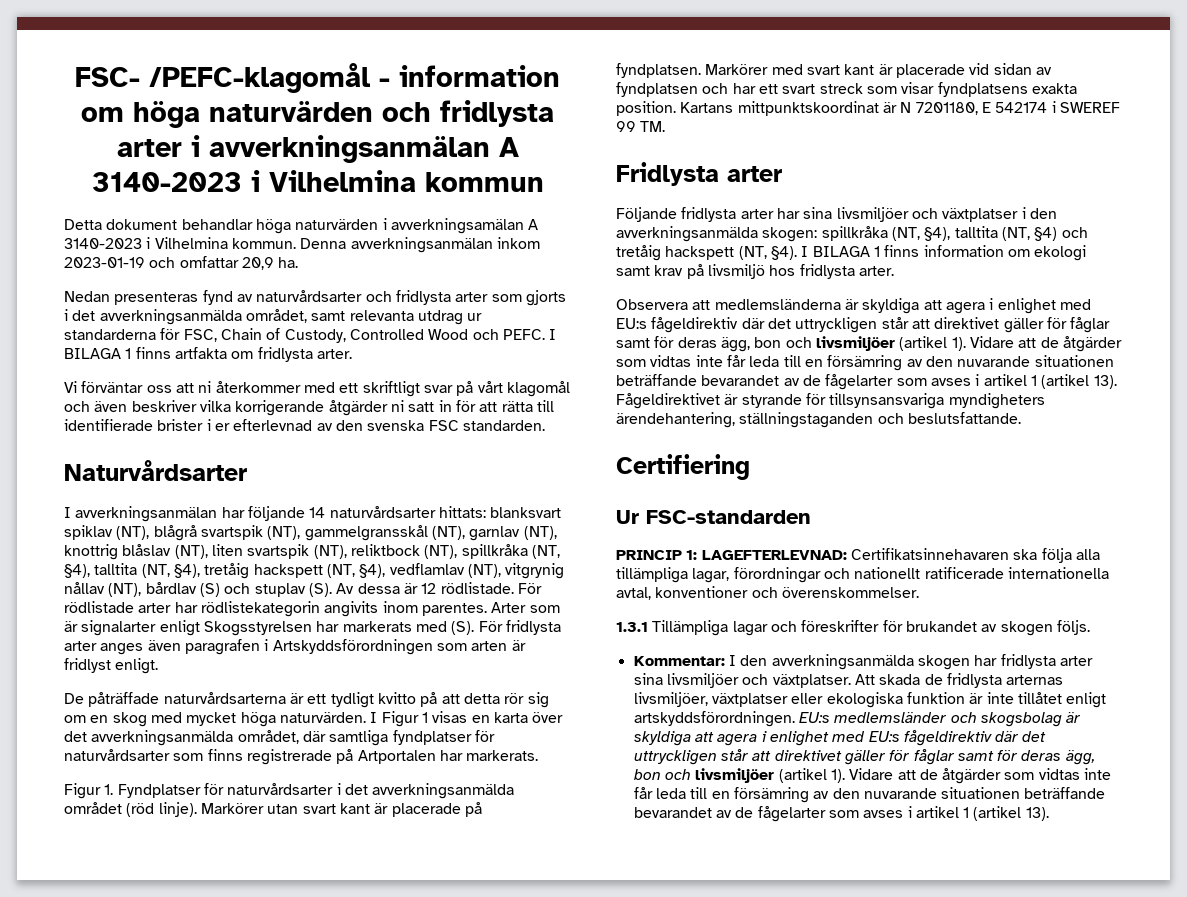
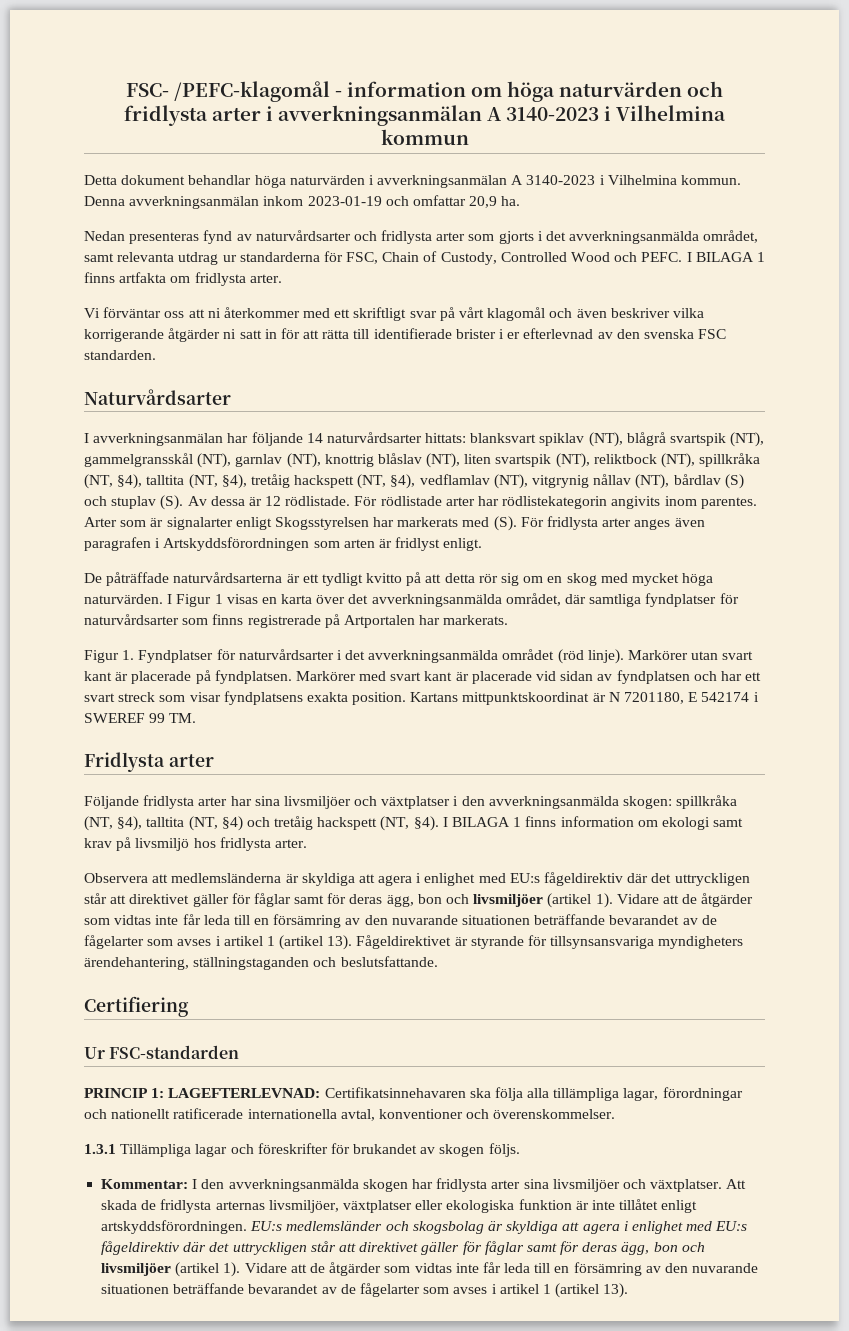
- Detta dokument behandlar höga naturvärden i avverkningsamälan A 3140-2023 i Vilhelmina kommun.
+ Detta dokument behandlar höga naturvärden i avverkningsanmälan A 3140-2023 i Vilhelmina kommun.

